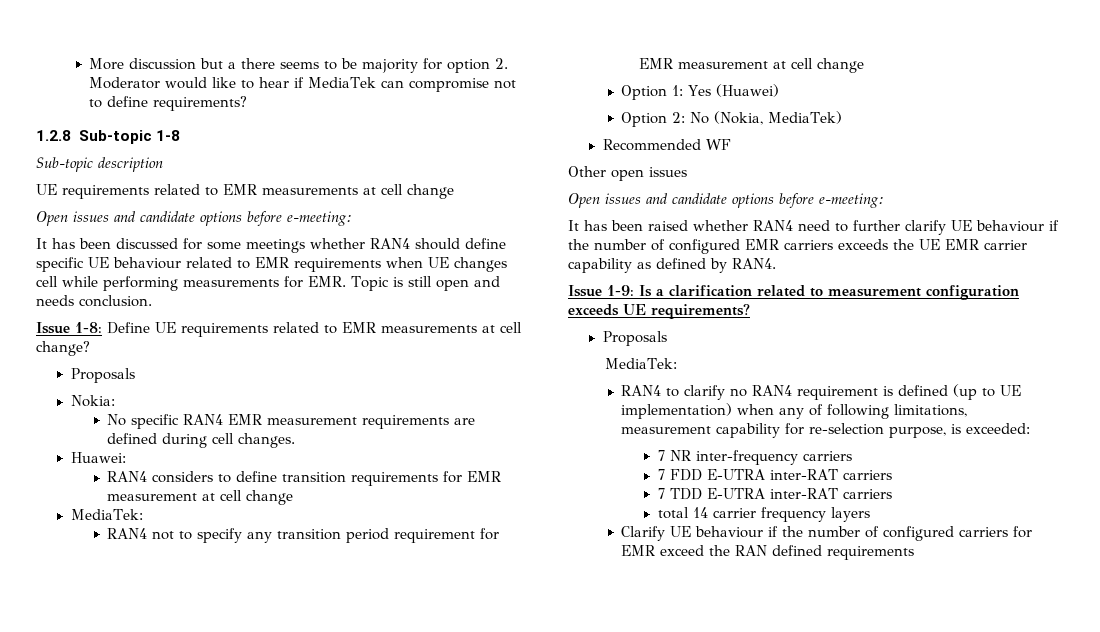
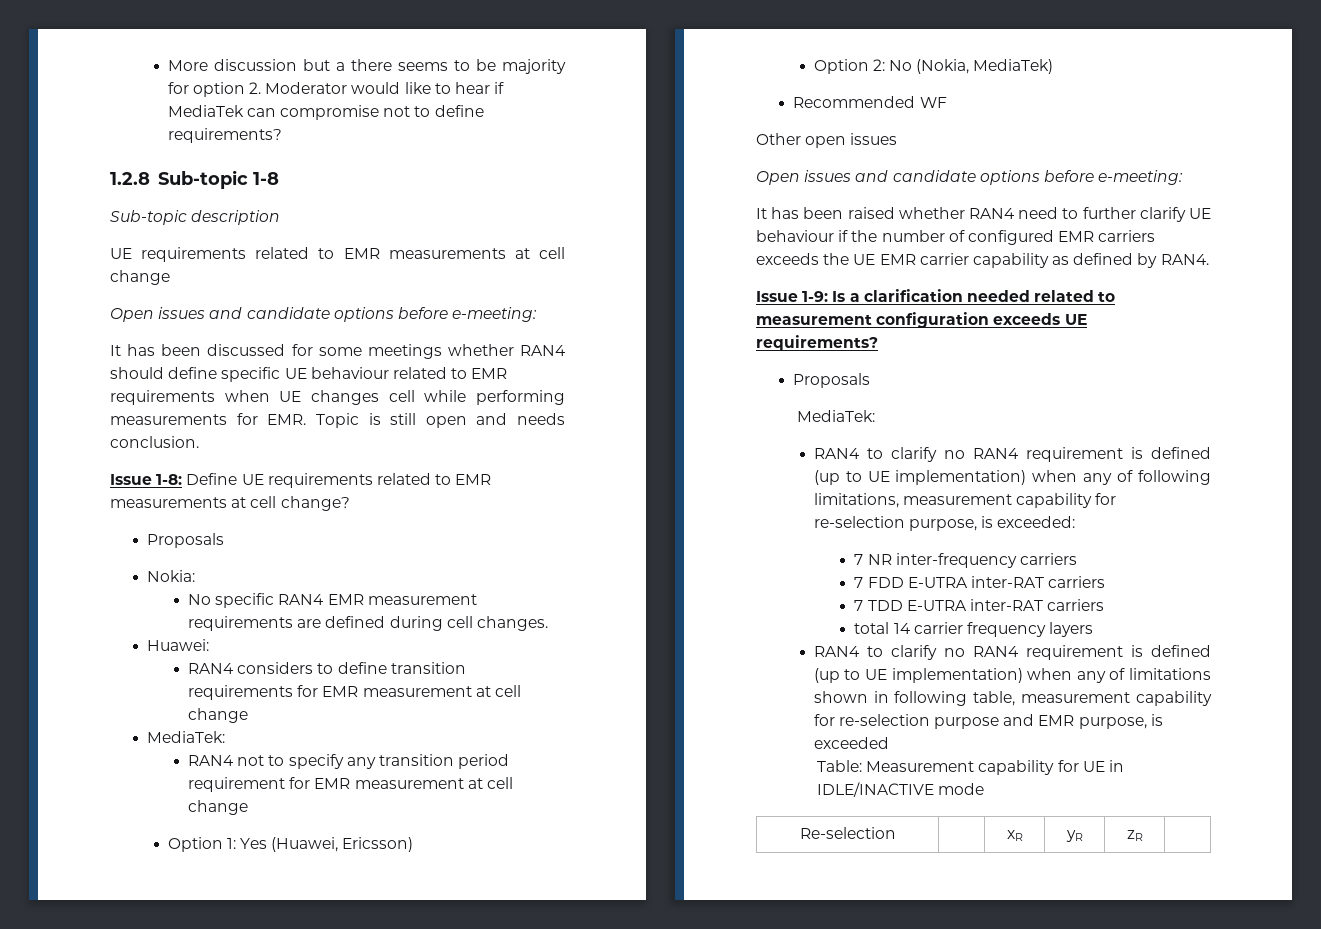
- Option 1: Yes (Huawei)
+ Option 1: Yes (Huawei, Ericsson)
- Issue 1-9: Is a clarification related to measurement configuration exceeds UE requirements?
+ Issue 1-9: Is a clarification needed related to measurement configuration exceeds UE requirements?
- Clarify UE behaviour if the number of configured carriers for EMR exceed the RAN defined requirements
+ RAN4 to clarify no RAN4 requirement is defined (up to UE implementation) when any of limitations shown in following table, measurement capability for re-selection purpose and EMR purpose, is exceeded
+ Table: Measurement capability for UE in IDLE/INACTIVE mode
+ Re-selection | | xR | yR | zR |

